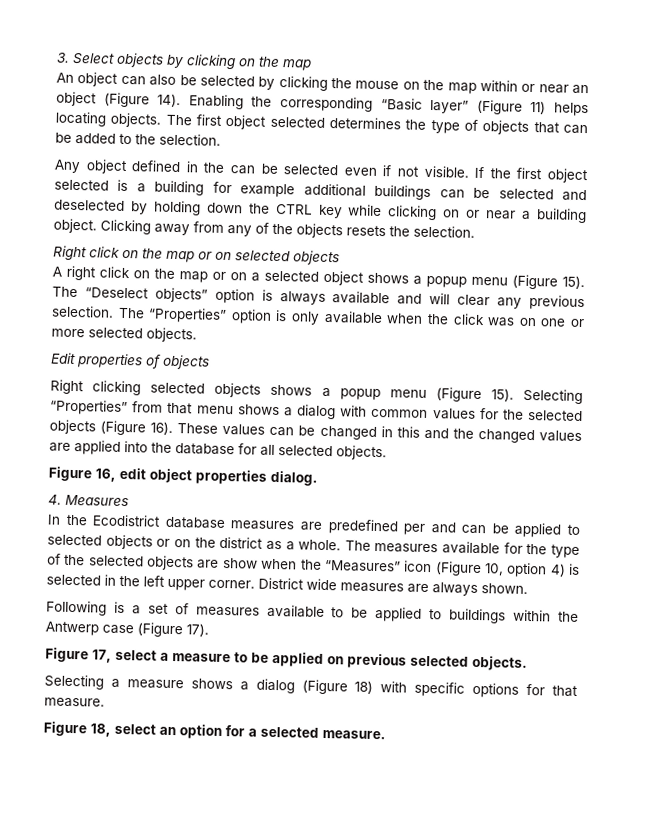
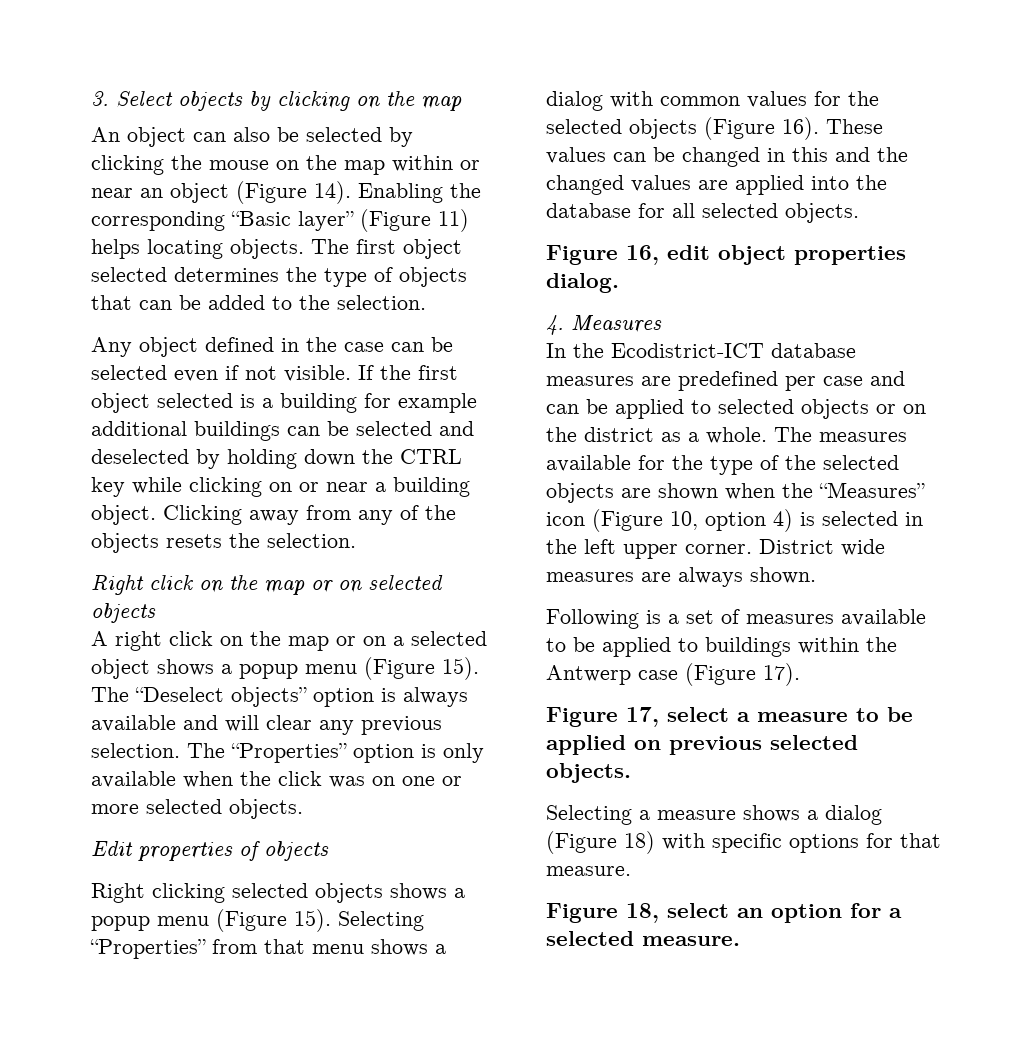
- Any object defined in the can be selected even if not visible.
+ Any object defined in the case can be selected even if not visible.
- In the Ecodistrict database measures are predefined per and can be applied to selected objects or on the district as a whole.
+ In the Ecodistrict-ICT database measures are predefined per case and can be applied to selected objects or on the district as a whole.
- The measures available for the type of the selected objects are show when the “Measures” icon (Figure 10, option 4) is selected in the left upper corner.
+ The measures available for the type of the selected objects are shown when the “Measures” icon (Figure 10, option 4) is selected in the left upper corner.

